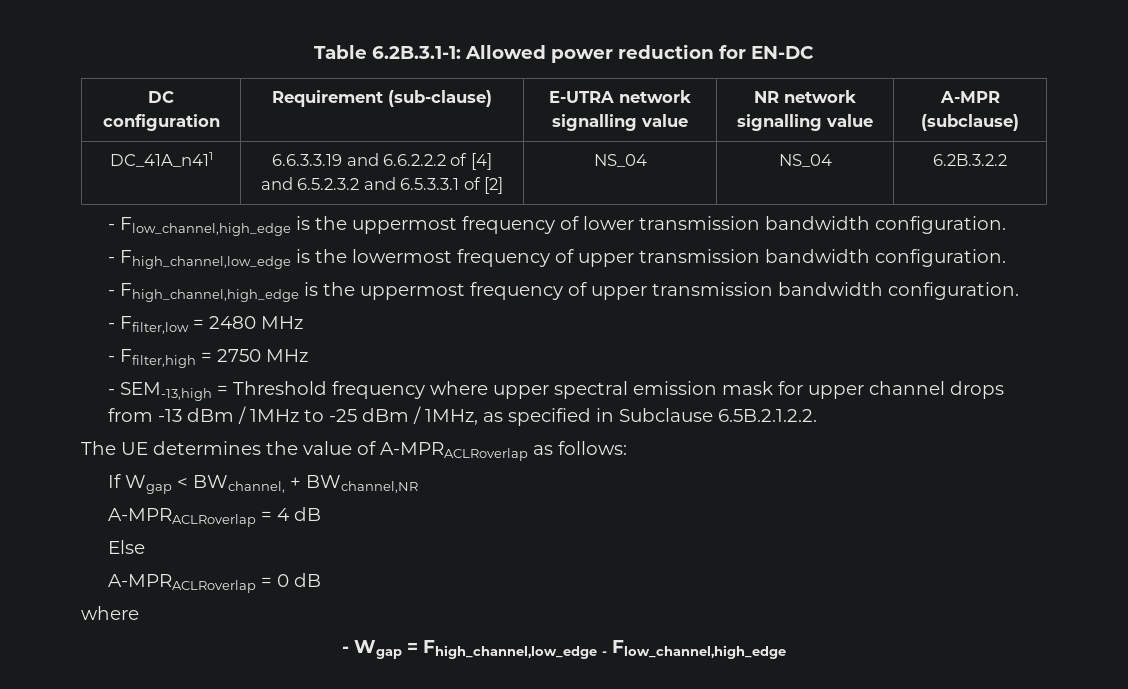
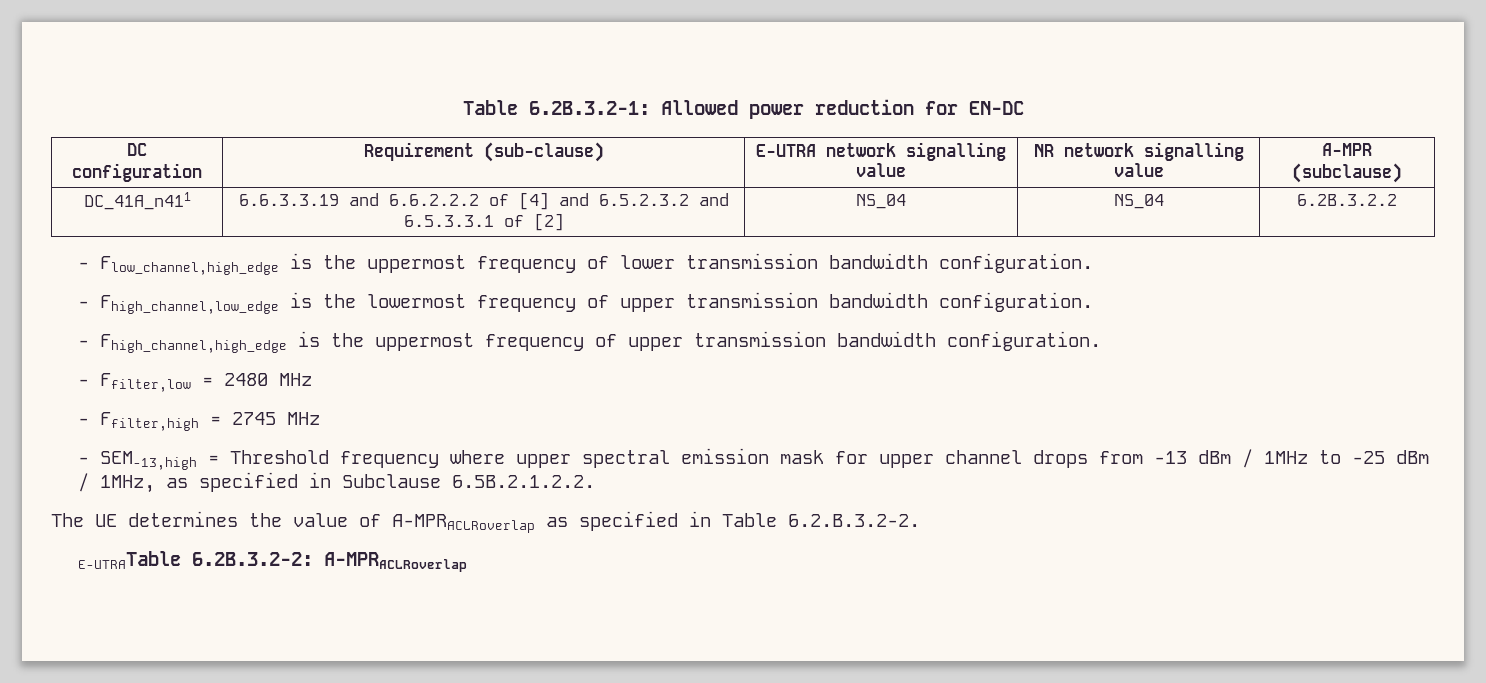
- Table 6.2B.3.1-1: Allowed power reduction for EN-DC
+ Table 6.2B.3.2-1: Allowed power reduction for EN-DC
- - Ffilter,high = 2750 MHz
+ - Ffilter,high = 2745 MHz
- The UE determines the value of A-MPRACLRoverlap as follows:
- If Wgap < BWchannel, + BWchannel,NR
- A-MPRACLRoverlap = 4 dB
- Else
- A-MPRACLRoverlap = 0 dB
- where
- - Wgap = Fhigh_channel,low_edge - Flow_channel,high_edge
+ The UE determines the value of A-MPRACLRoverlap as specified in Table 6.2.B.3.2-2.
+ E-UTRATable 6.2B.3.2-2: A-MPRACLRoverlap

